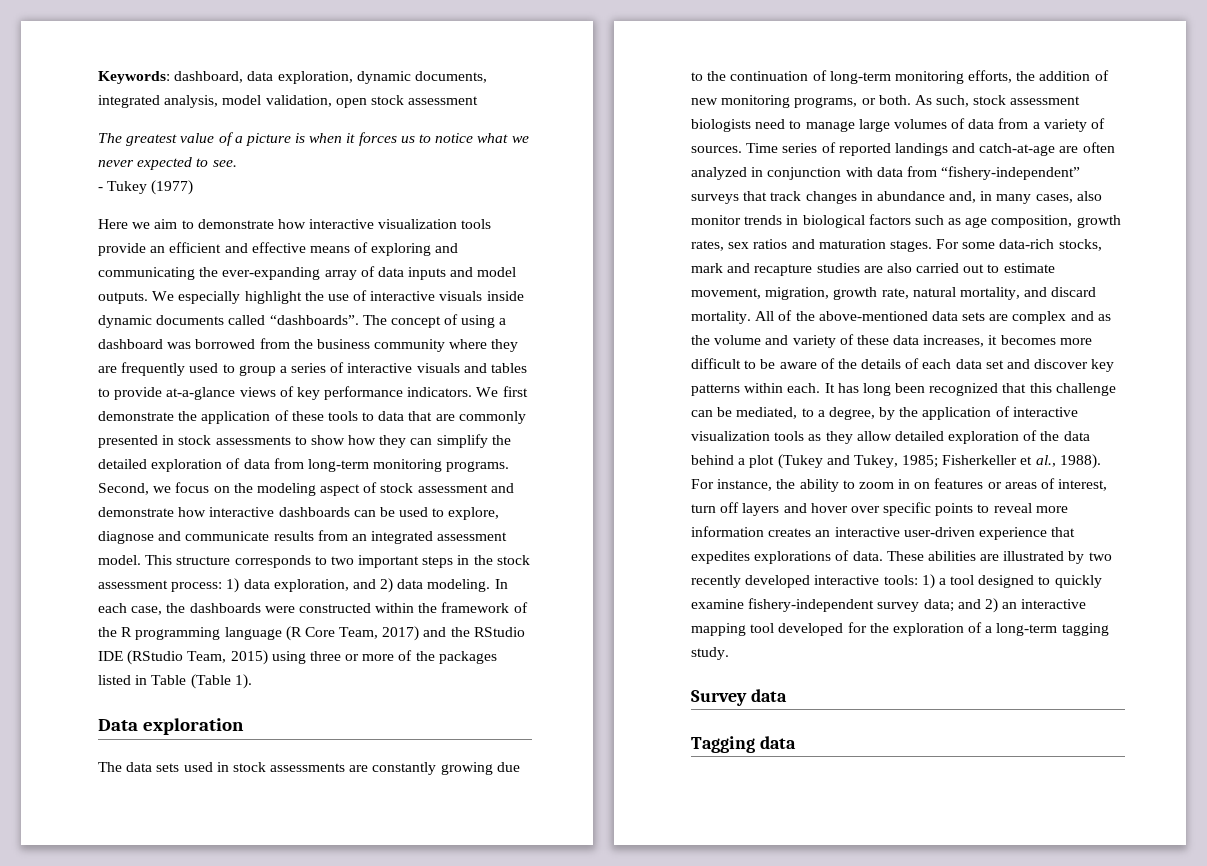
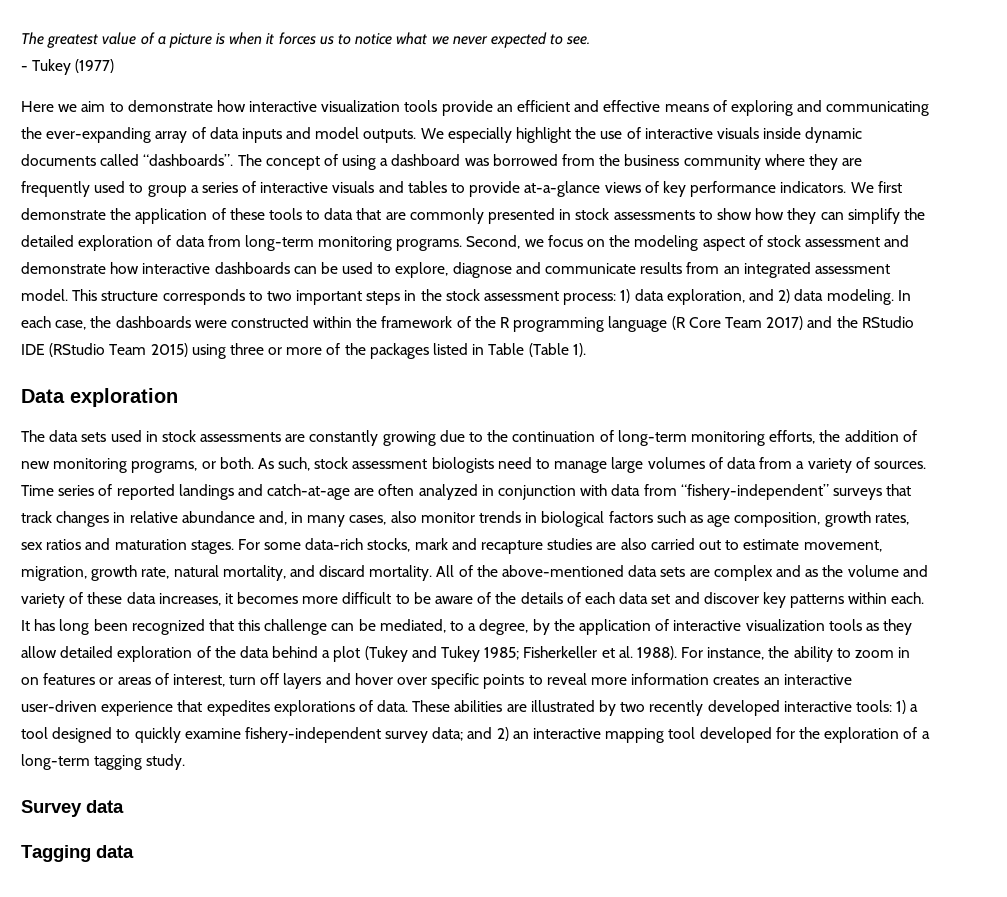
- Keywords: dashboard, data exploration, dynamic documents, integrated analysis, model validation, open stock assessment
- In each case, the dashboards were constructed within the framework of the R programming language (R Core Team, 2017) and the RStudio IDE (RStudio Team, 2015) using three or more of the packages listed in Table (Table 1).
+ In each case, the dashboards were constructed within the framework of the R programming language (R Core Team 2017) and the RStudio IDE (RStudio Team 2015) using three or more of the packages listed in Table (Table 1).
- Time series of reported landings and catch-at-age are often analyzed in conjunction with data from “fishery-independent” surveys that track changes in abundance and, in many cases, also monitor trends in biological factors such as age composition, growth rates, sex ratios and maturation stages.
+ Time series of reported landings and catch-at-age are often analyzed in conjunction with data from “fishery-independent” surveys that track changes in relative abundance and, in many cases, also monitor trends in biological factors such as age composition, growth rates, sex ratios and maturation stages.
- It has long been recognized that this challenge can be mediated, to a degree, by the application of interactive visualization tools as they allow detailed exploration of the data behind a plot (Tukey and Tukey, 1985; Fisherkeller et al., 1988).
+ It has long been recognized that this challenge can be mediated, to a degree, by the application of interactive visualization tools as they allow detailed exploration of the data behind a plot (Tukey and Tukey 1985; Fisherkeller et al. 1988).

